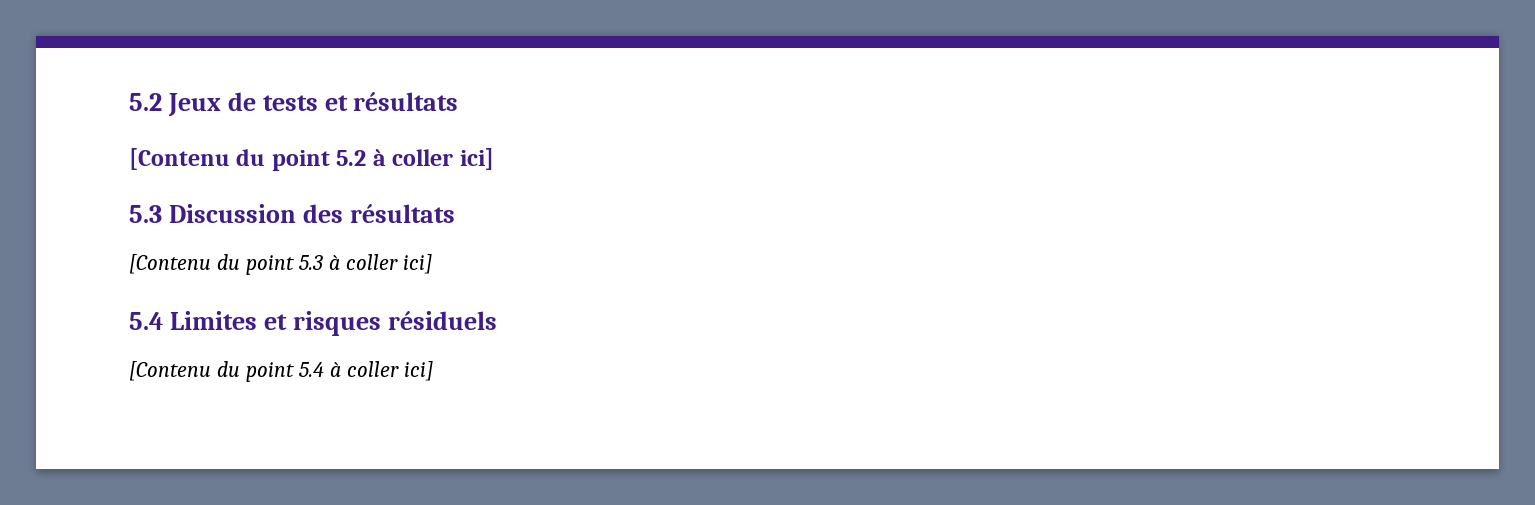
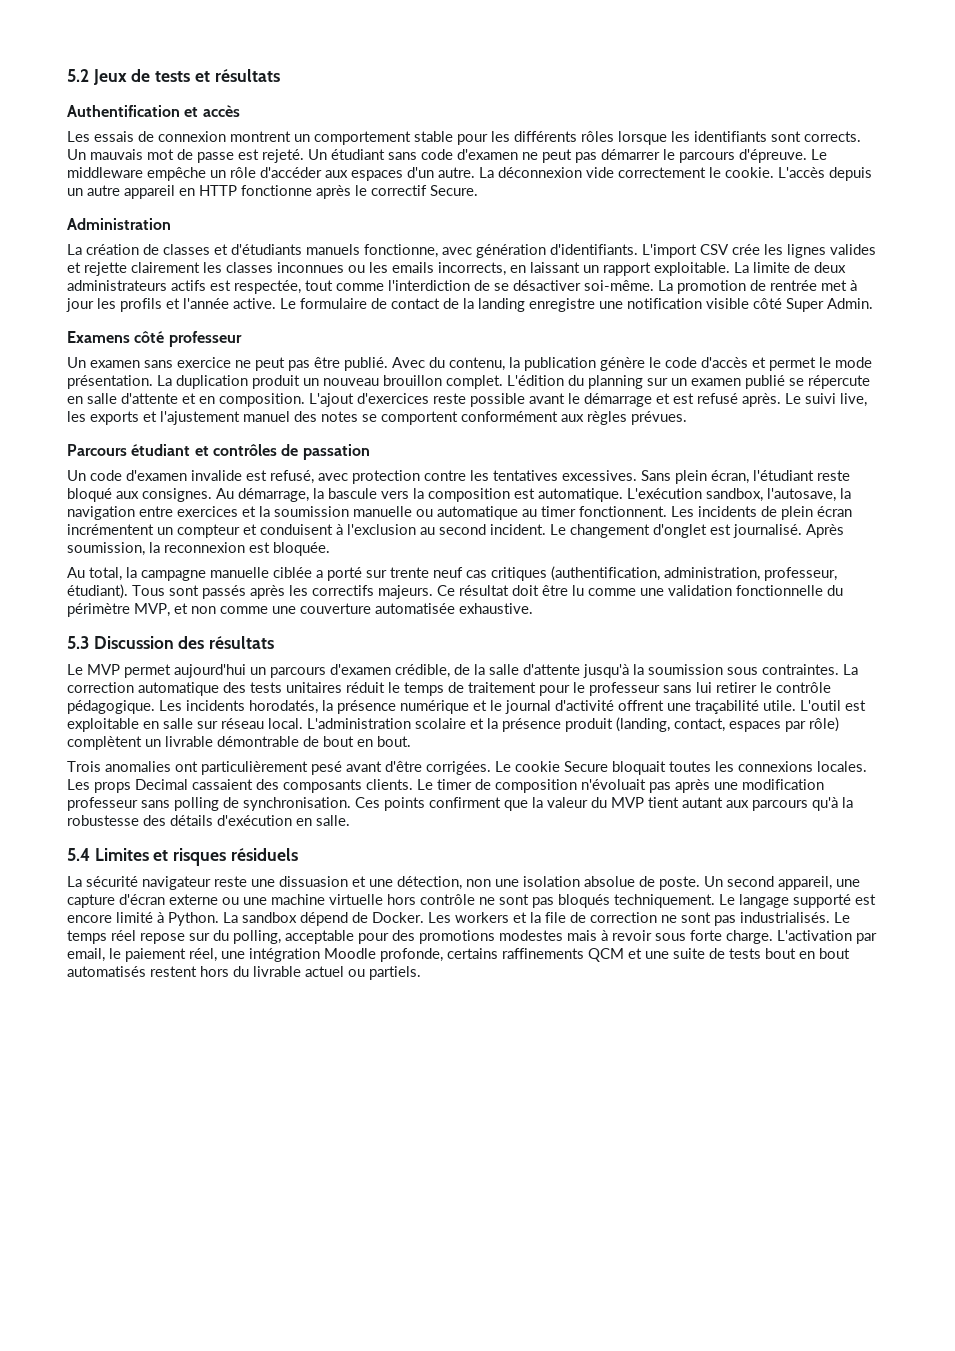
- [Contenu du point 5.2 à coller ici]
+ Authentification et accès
+ Les essais de connexion montrent un comportement stable pour les différents rôles lorsque les identifiants sont corrects. Un mauvais mot de passe est rejeté. Un étudiant sans code d'examen ne peut pas démarrer le parcours d'épreuve. Le middleware empêche un rôle d'accéder aux espaces d'un autre. La déconnexion vide correctement le cookie. L'accès depuis un autre appareil en HTTP fonctionne après le correctif Secure.
+ Administration
+ La création de classes et d'étudiants manuels fonctionne, avec génération d'identifiants. L'import CSV crée les lignes valides et rejette clairement les classes inconnues ou les emails incorrects, en laissant un rapport exploitable. La limite de deux administrateurs actifs est respectée, tout comme l'interdiction de se désactiver soi-même. La promotion de rentrée met à jour les profils et l'année active. Le formulaire de contact de la landing enregistre une notification visible côté Super Admin.
+ Examens côté professeur
+ Un examen sans exercice ne peut pas être publié. Avec du contenu, la publication génère le code d'accès et permet le mode présentation. La duplication produit un nouveau brouillon complet. L'édition du planning sur un examen publié se répercute en salle d'attente et en composition. L'ajout d'exercices reste possible avant le démarrage et est refusé après. Le suivi live, les exports et l'ajustement manuel des notes se comportent conformément aux règles prévues.
+ Parcours étudiant et contrôles de passation
+ Un code d'examen invalide est refusé, avec protection contre les tentatives excessives. Sans plein écran, l'étudiant reste bloqué aux consignes. Au démarrage, la bascule vers la composition est automatique. L'exécution sandbox, l'autosave, la navigation entre exercices et la soumission manuelle ou automatique au timer fonctionnent. Les incidents de plein écran incrémentent un compteur et conduisent à l'exclusion au second incident. Le changement d'onglet est journalisé. Après soumission, la reconnexion est bloquée.
+ Au total, la campagne manuelle ciblée a porté sur trente neuf cas critiques (authentification, administration, professeur, étudiant). Tous sont passés après les correctifs majeurs. Ce résultat doit être lu comme une validation fonctionnelle du périmètre MVP, et non comme une couverture automatisée exhaustive.
  5.3 Discussion des résultats
- [Contenu du point 5.3 à coller ici]
+ Le MVP permet aujourd'hui un parcours d'examen crédible, de la salle d'attente jusqu'à la soumission sous contraintes. La correction automatique des tests unitaires réduit le temps de traitement pour le professeur sans lui retirer le contrôle pédagogique. Les incidents horodatés, la présence numérique et le journal d'activité offrent une traçabilité utile. L'outil est exploitable en salle sur réseau local. L'administration scolaire et la présence produit (landing, contact, espaces par rôle) complètent un livrable démontrable de bout en bout.
+ Trois anomalies ont particulièrement pesé avant d'être corrigées. Le cookie Secure bloquait toutes les connexions locales. Les props Decimal cassaient des composants clients. Le timer de composition n'évoluait pas après une modification professeur sans polling de synchronisation. Ces points confirment que la valeur du MVP tient autant aux parcours qu'à la robustesse des détails d'exécution en salle.
- [Contenu du point 5.4 à coller ici]
+ La sécurité navigateur reste une dissuasion et une détection, non une isolation absolue de poste. Un second appareil, une capture d'écran externe ou une machine virtuelle hors contrôle ne sont pas bloqués techniquement. Le langage supporté est encore limité à Python. La sandbox dépend de Docker. Les workers et la file de correction ne sont pas industrialisés. Le temps réel repose sur du polling, acceptable pour des promotions modestes mais à revoir sous forte charge. L'activation par email, le paiement réel, une intégration Moodle profonde, certains raffinements QCM et une suite de tests bout en bout automatisés restent hors du livrable actuel ou partiels.

